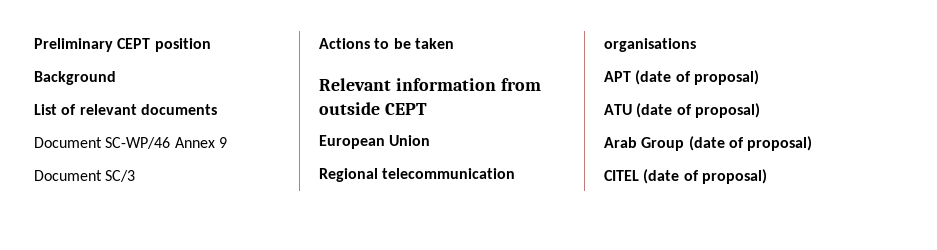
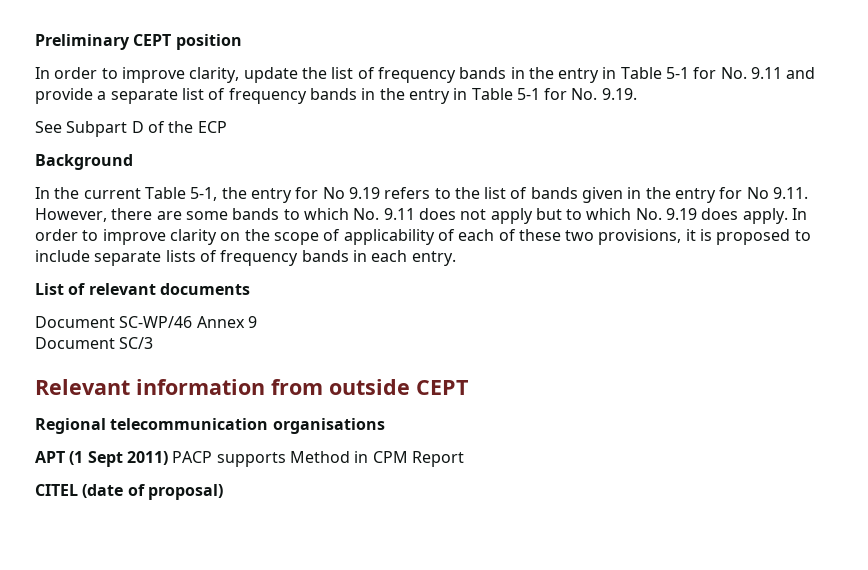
+ In order to improve clarity, update the list of frequency bands in the entry in Table 5-1 for No. 9.11 and provide a separate list of frequency bands in the entry in Table 5-1 for No. 9.19.
+ See Subpart D of the ECP
  Background
+ In the current Table 5-1, the entry for No 9.19 refers to the list of bands given in the entry for No 9.11. However, there are some bands to which No. 9.11 does not apply but to which No. 9.19 does apply. In order to improve clarity on the scope of applicability of each of these two provisions, it is proposed to include separate lists of frequency bands in each entry.
- Actions to be taken
- European Union
- APT (date of proposal)
- ATU (date of proposal)
- Arab Group (date of proposal)
+ APT (1 Sept 2011) PACP supports Method in CPM Report

